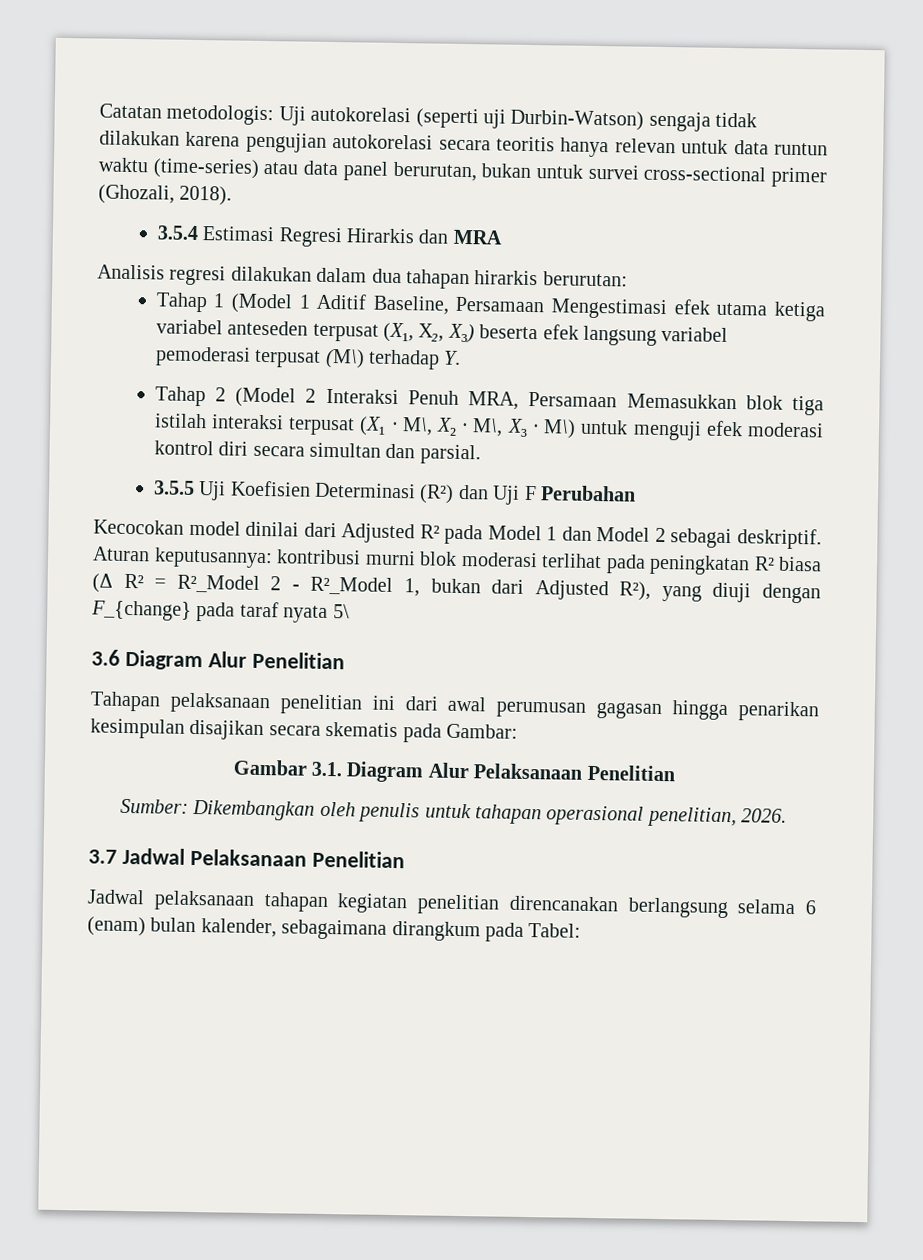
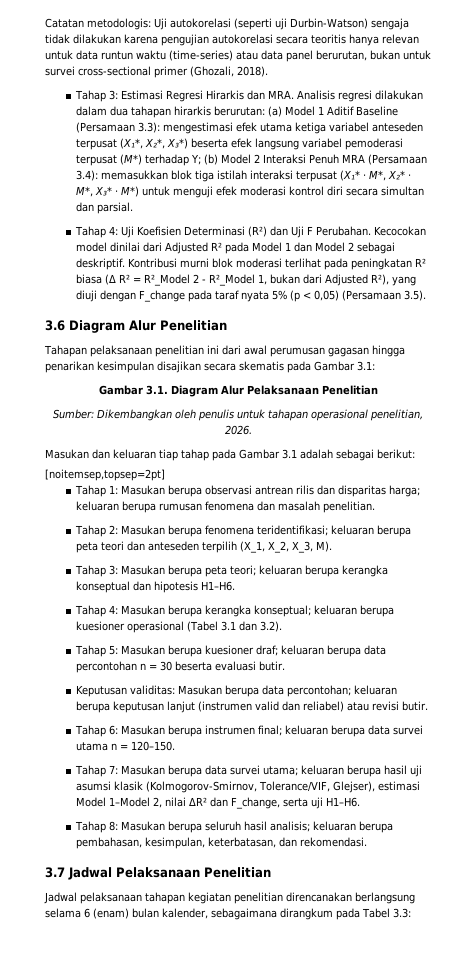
- 3.5.4 Estimasi Regresi Hirarkis dan MRA
- Analisis regresi dilakukan dalam dua tahapan hirarkis berurutan:
- Tahap 1 (Model 1 Aditif Baseline, Persamaan Mengestimasi efek utama ketiga variabel anteseden terpusat (X₁, X₂, X₃) beserta efek langsung variabel pemoderasi terpusat (M\) terhadap Y.
- Tahap 2 (Model 2 Interaksi Penuh MRA, Persamaan Memasukkan blok tiga istilah interaksi terpusat (X₁ · M\, X₂ · M\, X₃ · M\) untuk menguji efek moderasi kontrol diri secara simultan dan parsial.
+ Tahap 3: Estimasi Regresi Hirarkis dan MRA. Analisis regresi dilakukan dalam dua tahapan hirarkis berurutan: (a) Model 1 Aditif Baseline (Persamaan 3.3): mengestimasi efek utama ketiga variabel anteseden terpusat (X₁*, X₂*, X₃*) beserta efek langsung variabel pemoderasi terpusat (M*) terhadap Y; (b) Model 2 Interaksi Penuh MRA (Persamaan 3.4): memasukkan blok tiga istilah interaksi terpusat (X₁* · M*, X₂* · M*, X₃* · M*) untuk menguji efek moderasi kontrol diri secara simultan dan parsial.
- 3.5.5 Uji Koefisien Determinasi (R²) dan Uji F Perubahan
- Kecocokan model dinilai dari Adjusted R² pada Model 1 dan Model 2 sebagai deskriptif.
+ Tahap 4: Uji Koefisien Determinasi (R²) dan Uji F Perubahan. Kecocokan model dinilai dari Adjusted R² pada Model 1 dan Model 2 sebagai deskriptif.
- Aturan keputusannya: kontribusi murni blok moderasi terlihat pada peningkatan R² biasa (Δ R² = R²_Model 2 - R²_Model 1, bukan dari Adjusted R²), yang diuji dengan F_{change} pada taraf nyata 5\
+ Kontribusi murni blok moderasi terlihat pada peningkatan R² biasa (Δ R² = R²_Model 2 - R²_Model 1, bukan dari Adjusted R²), yang diuji dengan F_change pada taraf nyata 5% (p < 0,05) (Persamaan 3.5).
- Tahapan pelaksanaan penelitian ini dari awal perumusan gagasan hingga penarikan kesimpulan disajikan secara skematis pada Gambar:
+ Tahapan pelaksanaan penelitian ini dari awal perumusan gagasan hingga penarikan kesimpulan disajikan secara skematis pada Gambar 3.1:
+ Masukan dan keluaran tiap tahap pada Gambar 3.1 adalah sebagai berikut:
+ [noitemsep,topsep=2pt]
+ Tahap 1: Masukan berupa observasi antrean rilis dan disparitas harga; keluaran berupa rumusan fenomena dan masalah penelitian.
+ Tahap 2: Masukan berupa fenomena teridentifikasi; keluaran berupa peta teori dan anteseden terpilih (X_1, X_2, X_3, M).
+ Tahap 3: Masukan berupa peta teori; keluaran berupa kerangka konseptual dan hipotesis H1–H6.
+ Tahap 4: Masukan berupa kerangka konseptual; keluaran berupa kuesioner operasional (Tabel 3.1 dan 3.2).
+ Tahap 5: Masukan berupa kuesioner draf; keluaran berupa data percontohan n = 30 beserta evaluasi butir.
+ Keputusan validitas: Masukan berupa data percontohan; keluaran berupa keputusan lanjut (instrumen valid dan reliabel) atau revisi butir.
+ Tahap 6: Masukan berupa instrumen final; keluaran berupa data survei utama n = 120–150.
+ Tahap 7: Masukan berupa data survei utama; keluaran berupa hasil uji asumsi klasik (Kolmogorov-Smirnov, Tolerance/VIF, Glejser), estimasi Model 1–Model 2, nilai ΔR² dan F_change, serta uji H1–H6.
+ Tahap 8: Masukan berupa seluruh hasil analisis; keluaran berupa pembahasan, kesimpulan, keterbatasan, dan rekomendasi.
- Jadwal pelaksanaan tahapan kegiatan penelitian direncanakan berlangsung selama 6 (enam) bulan kalender, sebagaimana dirangkum pada Tabel:
+ Jadwal pelaksanaan tahapan kegiatan penelitian direncanakan berlangsung selama 6 (enam) bulan kalender, sebagaimana dirangkum pada Tabel 3.3:

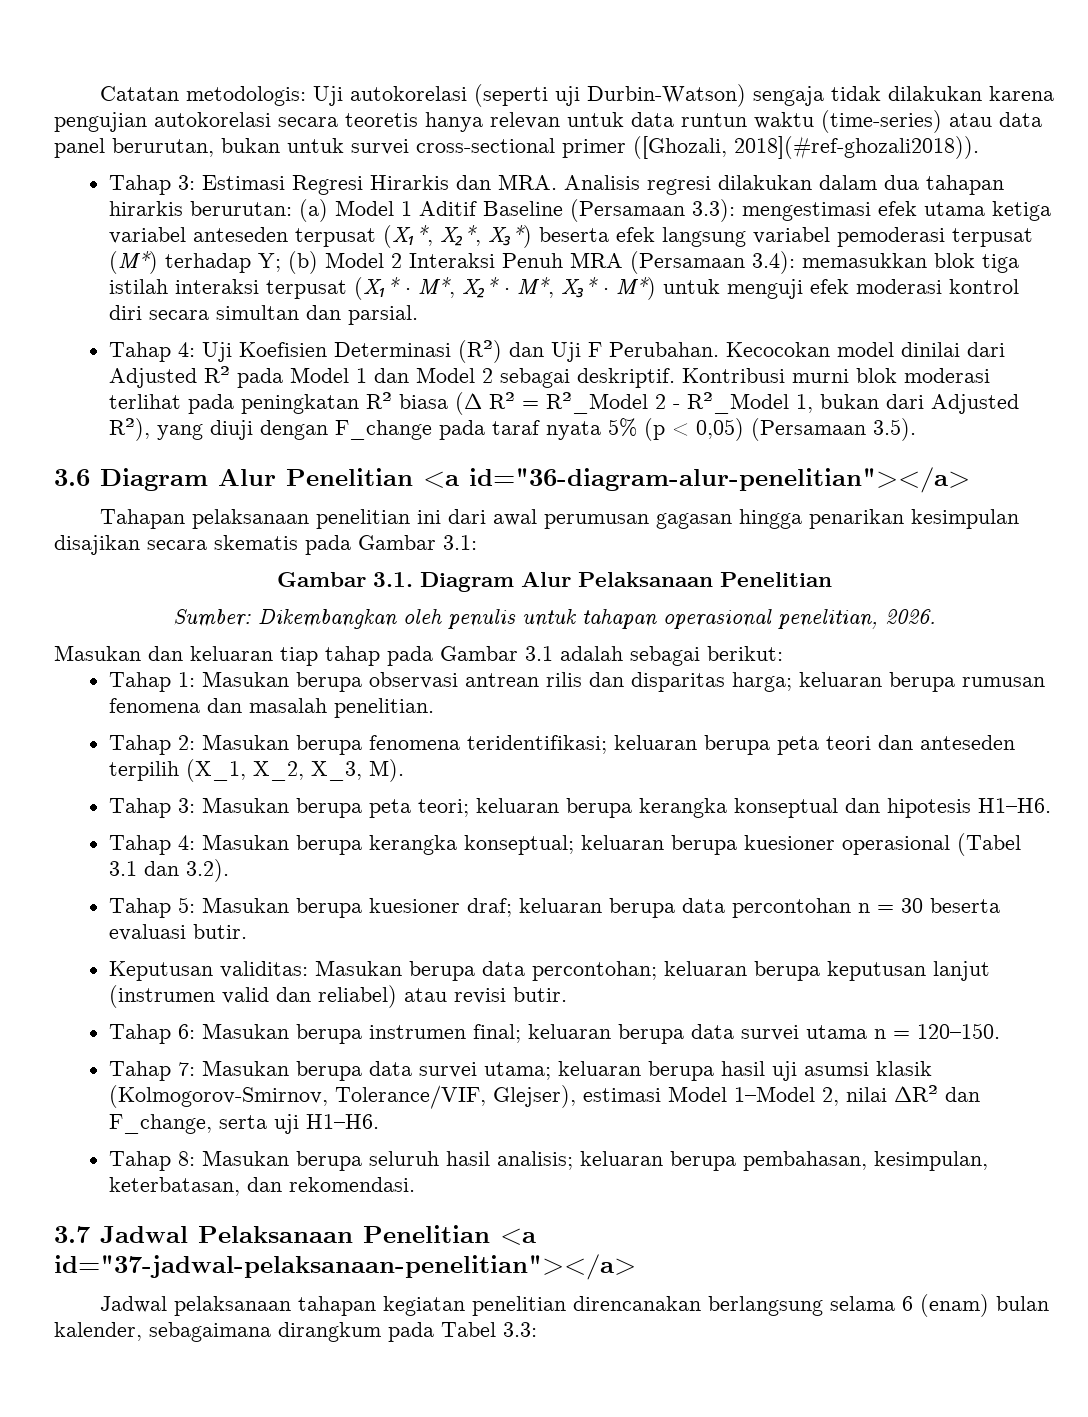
- Catatan metodologis: Uji autokorelasi (seperti uji Durbin-Watson) sengaja tidak dilakukan karena pengujian autokorelasi secara teoritis hanya relevan untuk data runtun waktu (time-series) atau data panel berurutan, bukan untuk survei cross-sectional primer (Ghozali, 2018).
+ Catatan metodologis: Uji autokorelasi (seperti uji Durbin-Watson) sengaja tidak dilakukan karena pengujian autokorelasi secara teoretis hanya relevan untuk data runtun waktu (time-series) atau data panel berurutan, bukan untuk survei cross-sectional primer ([Ghozali, 2018](#ref-ghozali2018)).
- 3.6 Diagram Alur Penelitian
+ 3.6 Diagram Alur Penelitian <a id="36-diagram-alur-penelitian"></a>
- [noitemsep,topsep=2pt]
- 3.7 Jadwal Pelaksanaan Penelitian
+ 3.7 Jadwal Pelaksanaan Penelitian <a id="37-jadwal-pelaksanaan-penelitian"></a>

